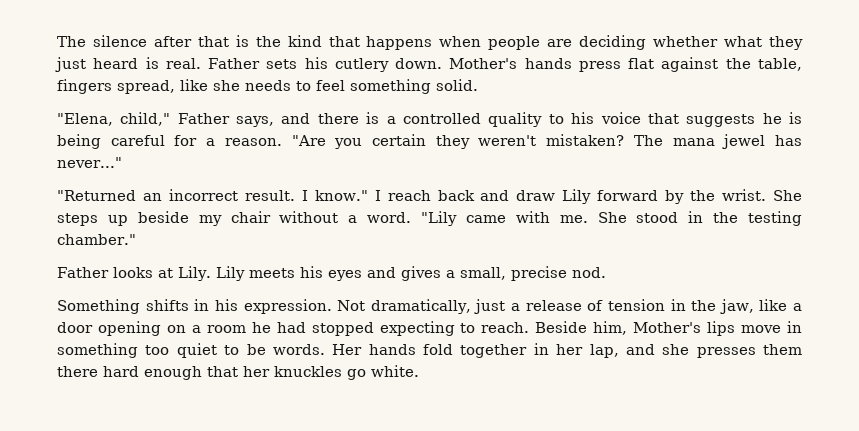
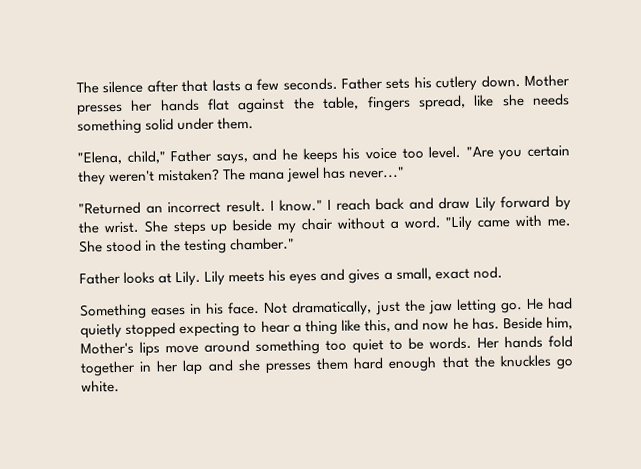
- The silence after that is the kind that happens when people are deciding whether what they just heard is real.
+ The silence after that lasts a few seconds.
- Mother's hands press flat against the table, fingers spread, like she needs to feel something solid.
+ Mother presses her hands flat against the table, fingers spread, like she needs something solid under them.
- "Elena, child," Father says, and there is a controlled quality to his voice that suggests he is being careful for a reason.
+ "Elena, child," Father says, and he keeps his voice too level.
- Lily meets his eyes and gives a small, precise nod.
+ Lily meets his eyes and gives a small, exact nod.
- Something shifts in his expression.
+ Something eases in his face.
- Not dramatically, just a release of tension in the jaw, like a door opening on a room he had stopped expecting to reach.
+ Not dramatically, just the jaw letting go. He had quietly stopped expecting to hear a thing like this, and now he has.
- Beside him, Mother's lips move in something too quiet to be words.
+ Beside him, Mother's lips move around something too quiet to be words.
- Her hands fold together in her lap, and she presses them there hard enough that her knuckles go white.
+ Her hands fold together in her lap and she presses them hard enough that the knuckles go white.

